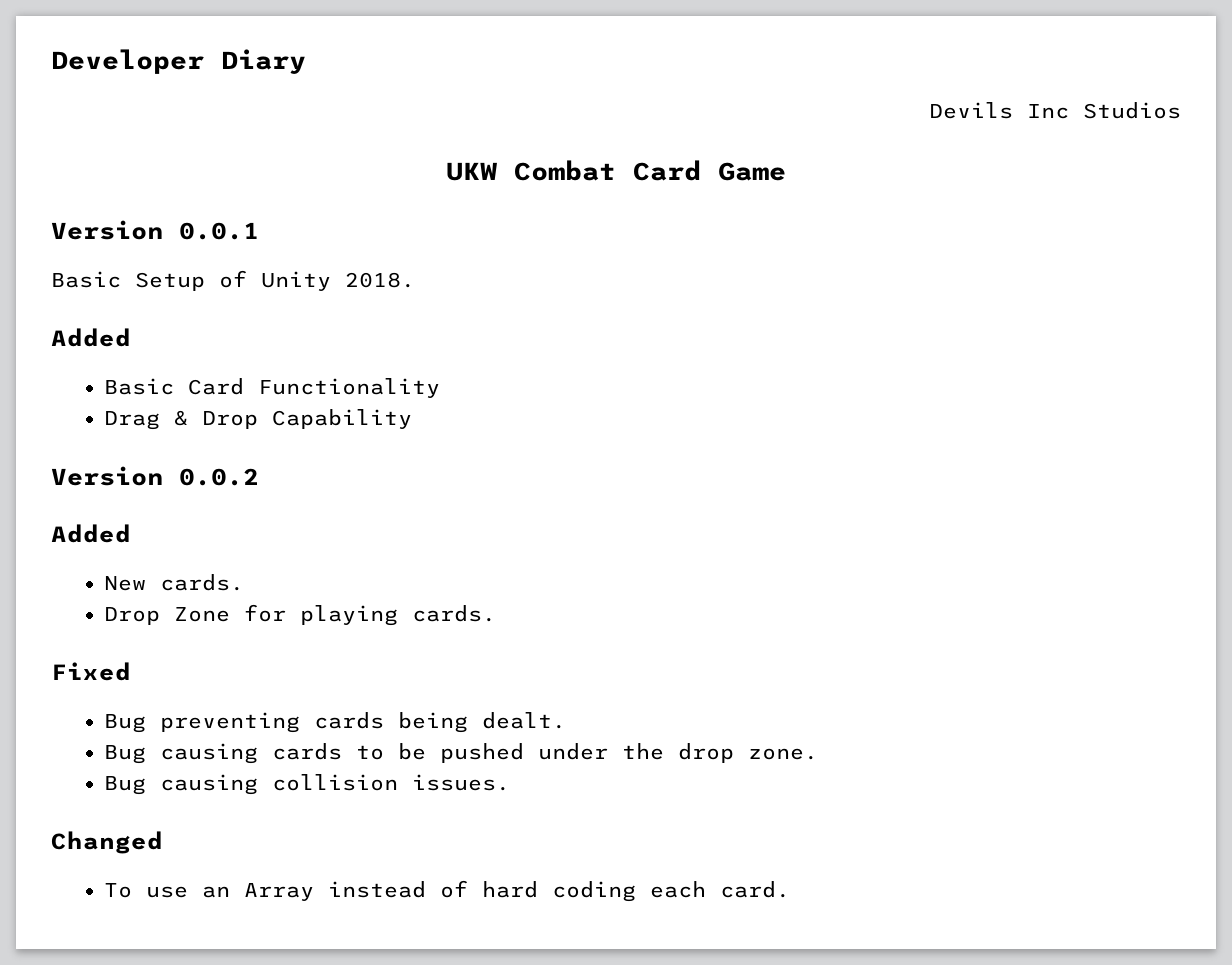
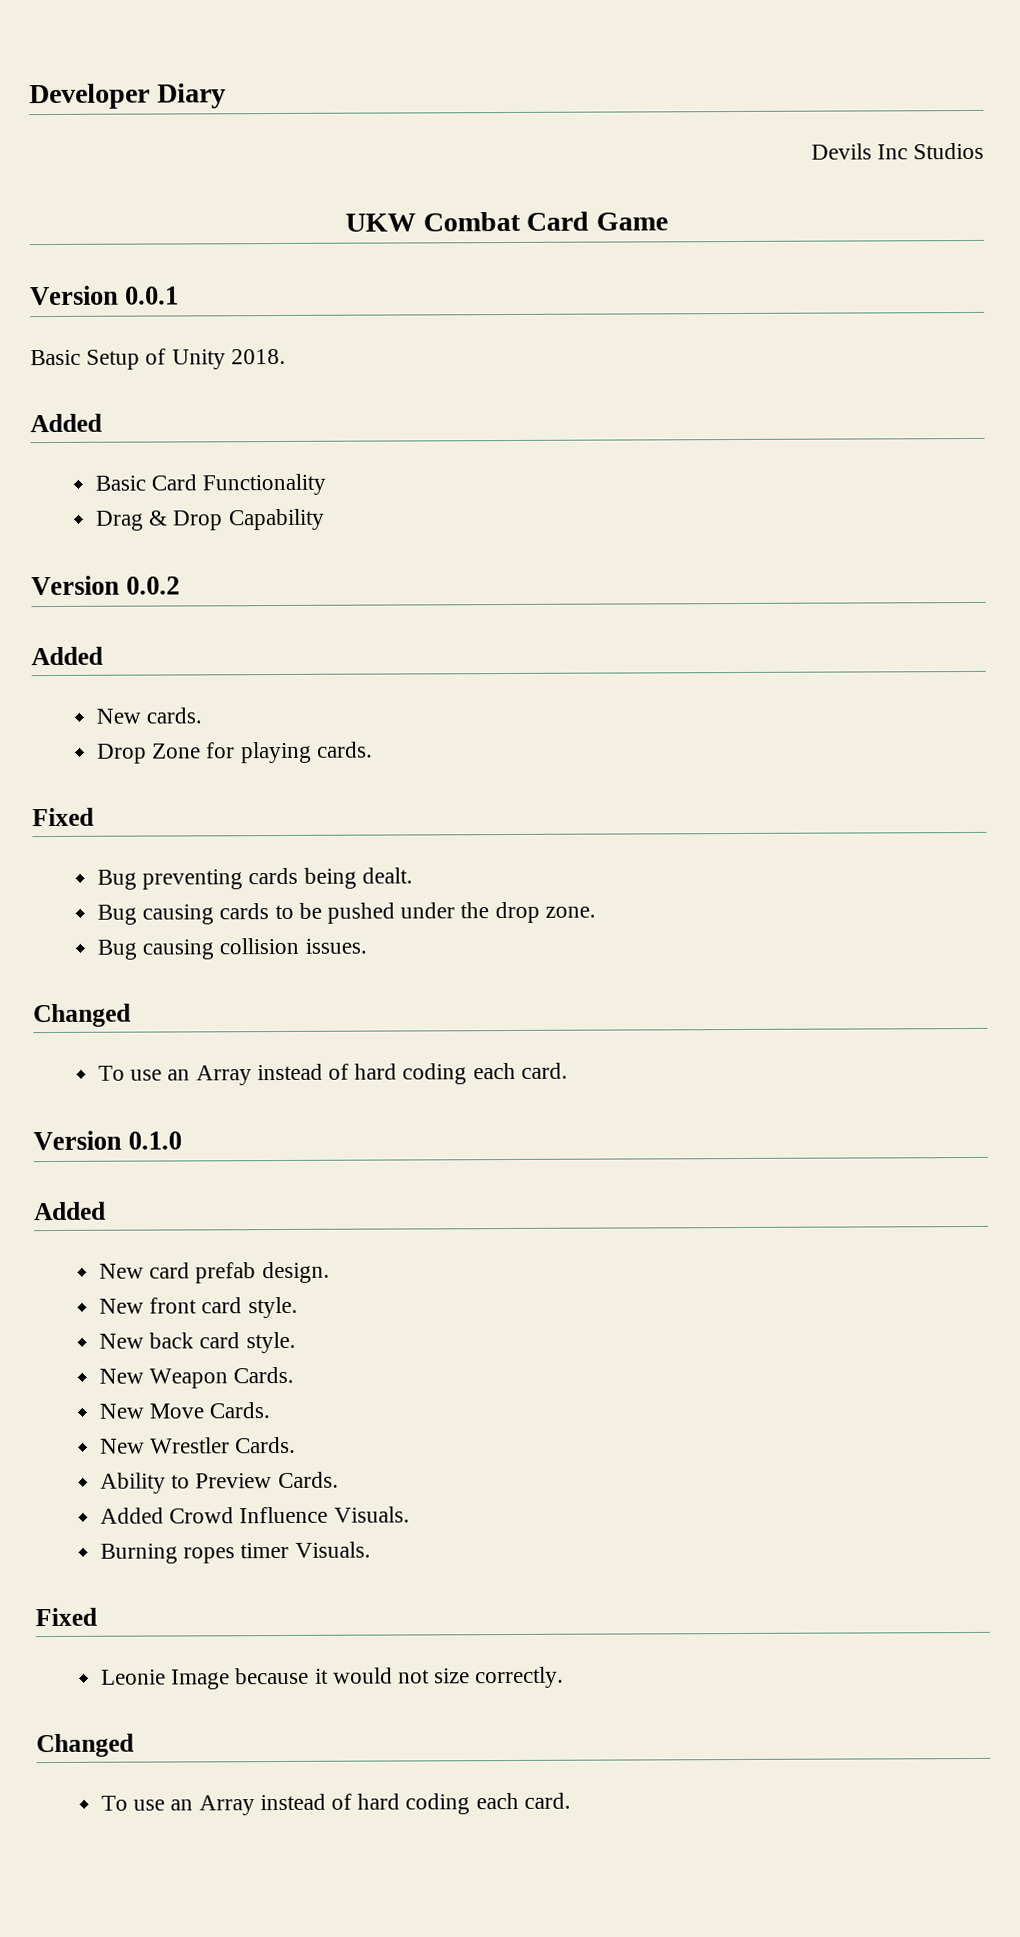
+ Version 0.1.0
+ Added
+ New card prefab design.
+ New front card style.
+ New back card style.
+ New Weapon Cards.
+ New Move Cards.
+ New Wrestler Cards.
+ Ability to Preview Cards.
+ Added Crowd Influence Visuals.
+ Burning ropes timer Visuals.
+ Fixed
+ Leonie Image because it would not size correctly.
+ Changed
+ To use an Array instead of hard coding each card.

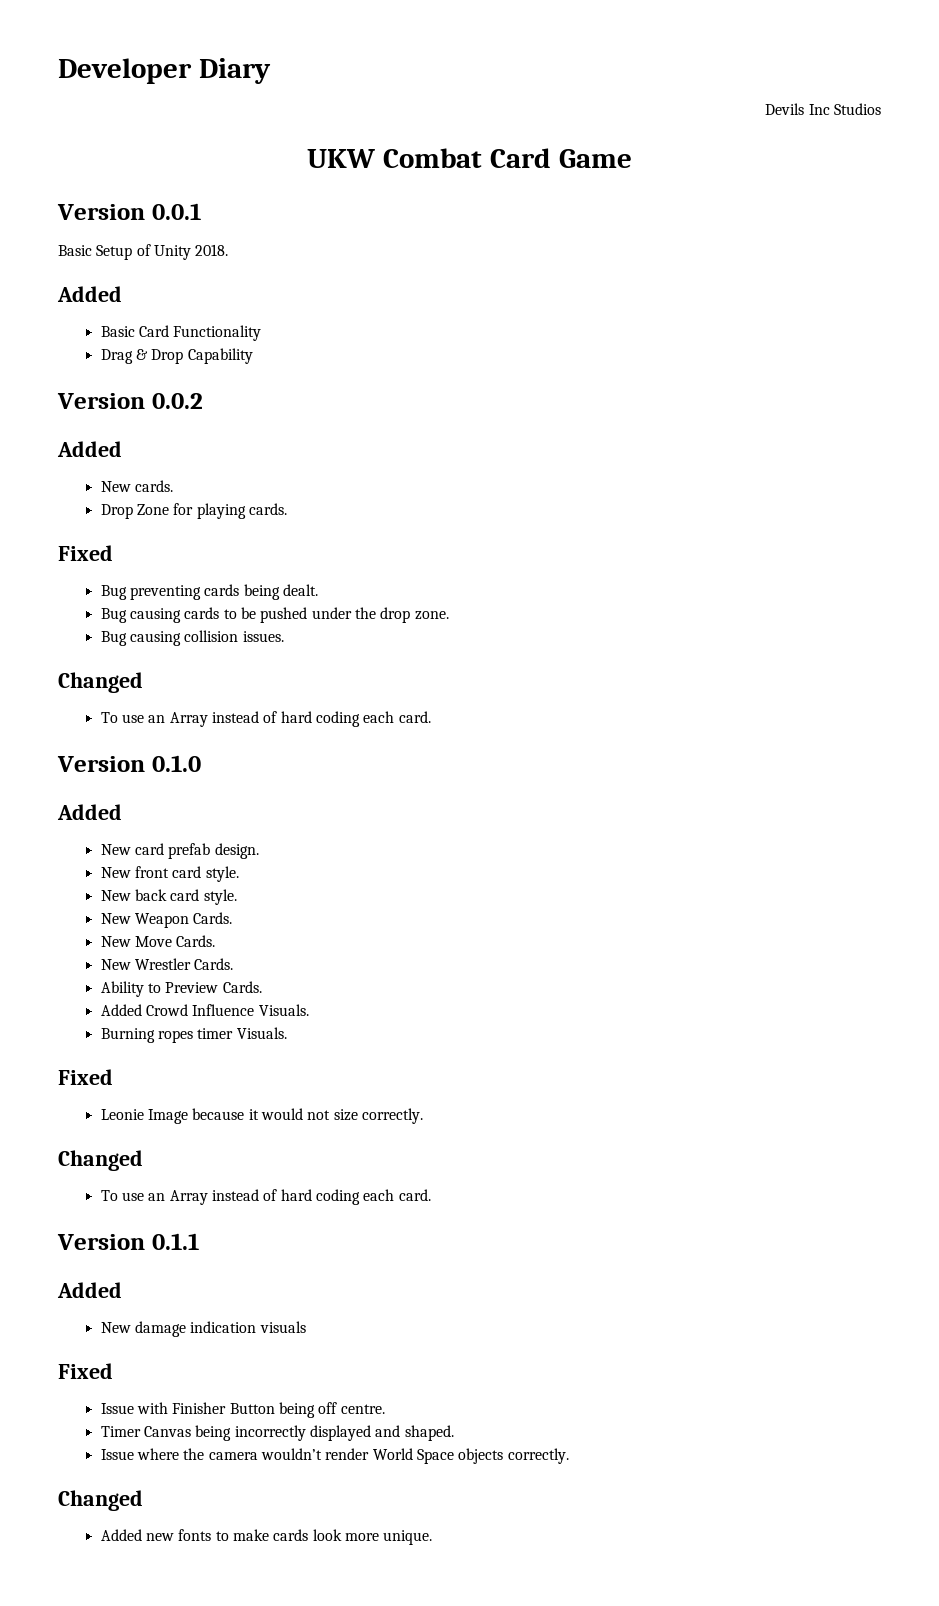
+ Version 0.1.1
+ Added
+ New damage indication visuals
+ Fixed
+ Issue with Finisher Button being off centre.
+ Timer Canvas being incorrectly displayed and shaped.
+ Issue where the camera wouldn’t render World Space objects correctly.
+ Changed
+ Added new fonts to make cards look more unique.

